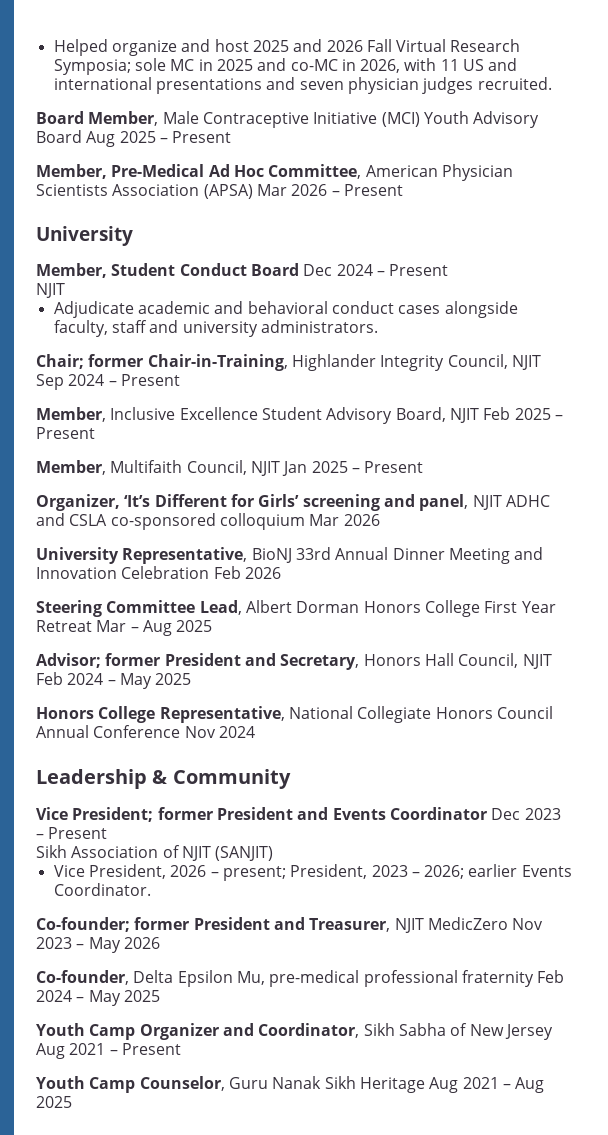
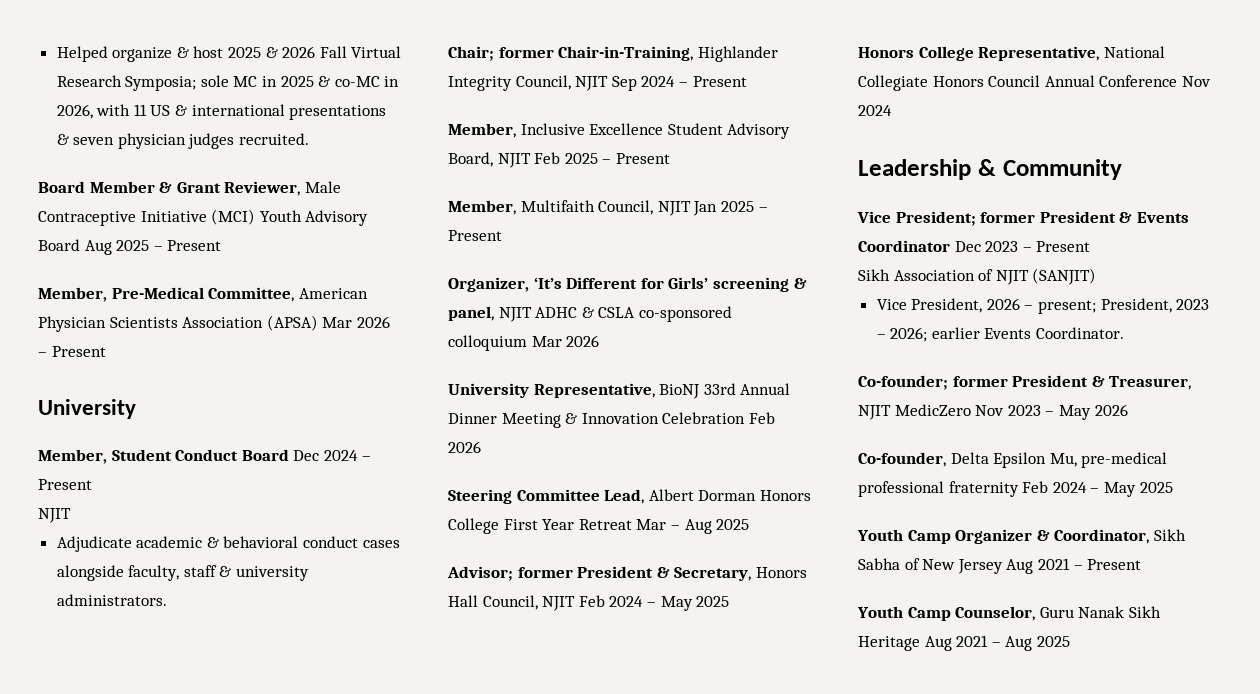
- Helped organize and host 2025 and 2026 Fall Virtual Research Symposia; sole MC in 2025 and co-MC in 2026, with 11 US and international presentations and seven physician judges recruited.
+ Helped organize & host 2025 & 2026 Fall Virtual Research Symposia; sole MC in 2025 & co-MC in 2026, with 11 US & international presentations & seven physician judges recruited.
- Board Member, Male Contraceptive Initiative (MCI) Youth Advisory Board Aug 2025 – Present
+ Board Member & Grant Reviewer, Male Contraceptive Initiative (MCI) Youth Advisory Board Aug 2025 – Present
- Member, Pre-Medical Ad Hoc Committee, American Physician Scientists Association (APSA) Mar 2026 – Present
+ Member, Pre-Medical Committee, American Physician Scientists Association (APSA) Mar 2026 – Present
- Adjudicate academic and behavioral conduct cases alongside faculty, staff and university administrators.
+ Adjudicate academic & behavioral conduct cases alongside faculty, staff & university administrators.
- Organizer, ‘It’s Different for Girls’ screening and panel, NJIT ADHC and CSLA co-sponsored colloquium Mar 2026
+ Organizer, ‘It’s Different for Girls’ screening & panel, NJIT ADHC & CSLA co-sponsored colloquium Mar 2026
- University Representative, BioNJ 33rd Annual Dinner Meeting and Innovation Celebration Feb 2026
+ University Representative, BioNJ 33rd Annual Dinner Meeting & Innovation Celebration Feb 2026
- Advisor; former President and Secretary, Honors Hall Council, NJIT Feb 2024 – May 2025
+ Advisor; former President & Secretary, Honors Hall Council, NJIT Feb 2024 – May 2025
- Vice President; former President and Events Coordinator Dec 2023 – Present
+ Vice President; former President & Events Coordinator Dec 2023 – Present
- Co-founder; former President and Treasurer, NJIT MedicZero Nov 2023 – May 2026
+ Co-founder; former President & Treasurer, NJIT MedicZero Nov 2023 – May 2026
- Youth Camp Organizer and Coordinator, Sikh Sabha of New Jersey Aug 2021 – Present
+ Youth Camp Organizer & Coordinator, Sikh Sabha of New Jersey Aug 2021 – Present

